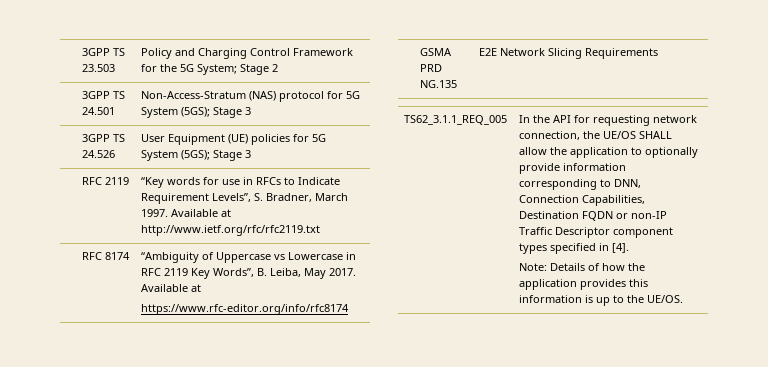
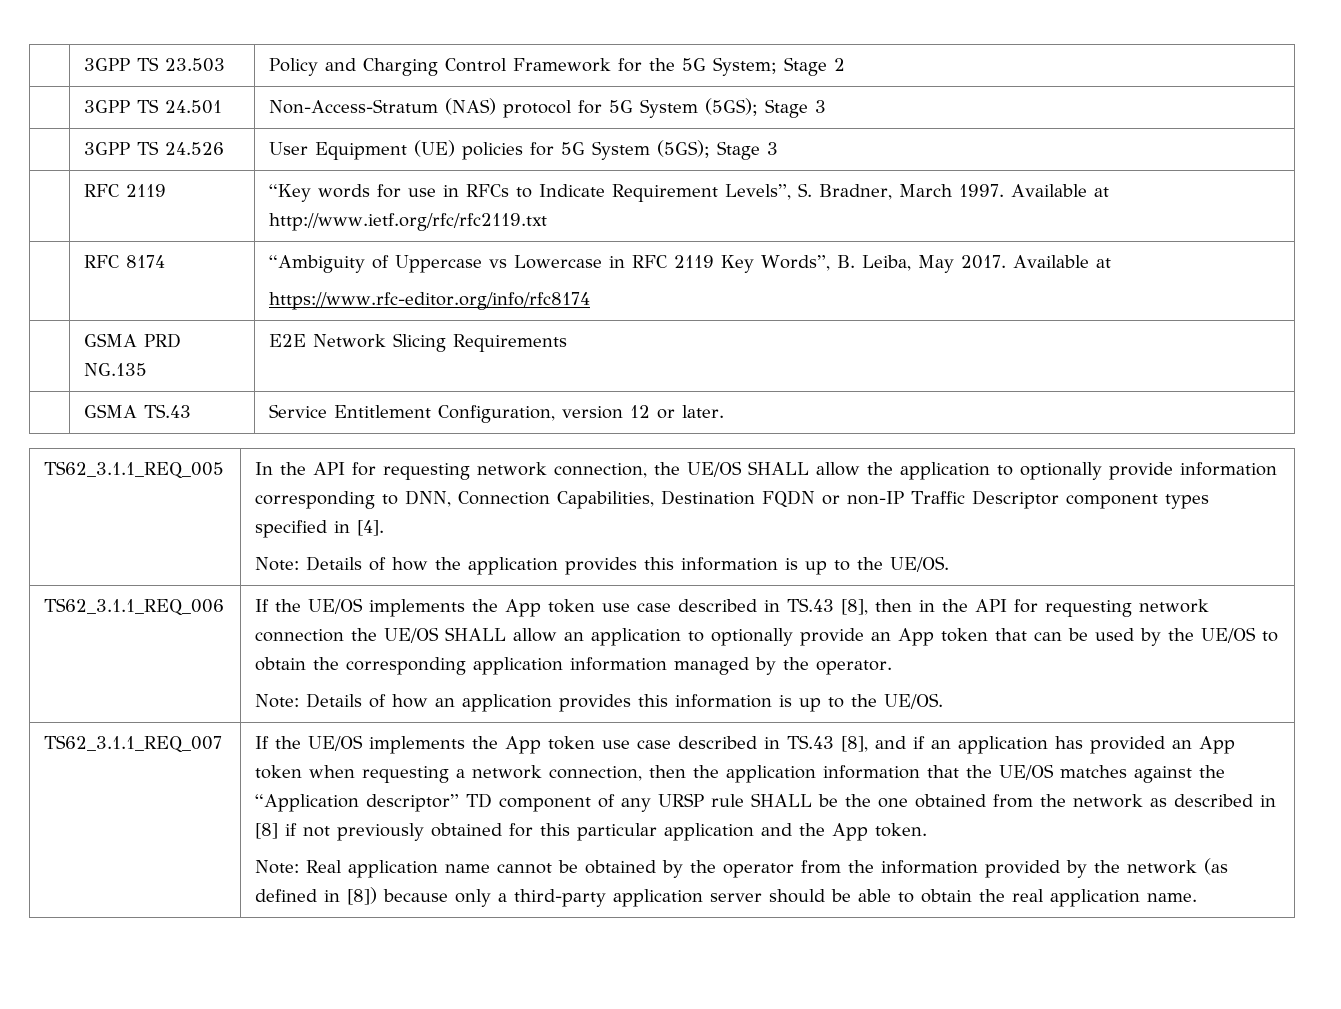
+ | GSMA TS.43 | Service Entitlement Configuration, version 12 or later.
+ TS62_3.1.1_REQ_006 | If the UE/OS implements the App token use case described in TS.43 [8], then in the API for requesting network connection the UE/OS SHALL allow an application to optionally provide an App token that can be used by the UE/OS to obtain the corresponding application information managed by the operator.
+ Note: Details of how an application provides this information is up to the UE/OS.
+ TS62_3.1.1_REQ_007 | If the UE/OS implements the App token use case described in TS.43 [8], and if an application has provided an App token when requesting a network connection, then the application information that the UE/OS matches against the “Application descriptor” TD component of any URSP rule SHALL be the one obtained from the network as described in [8] if not previously obtained for this particular application and the App token.
+ Note: Real application name cannot be obtained by the operator from the information provided by the network (as defined in [8]) because only a third-party application server should be able to obtain the real application name.

